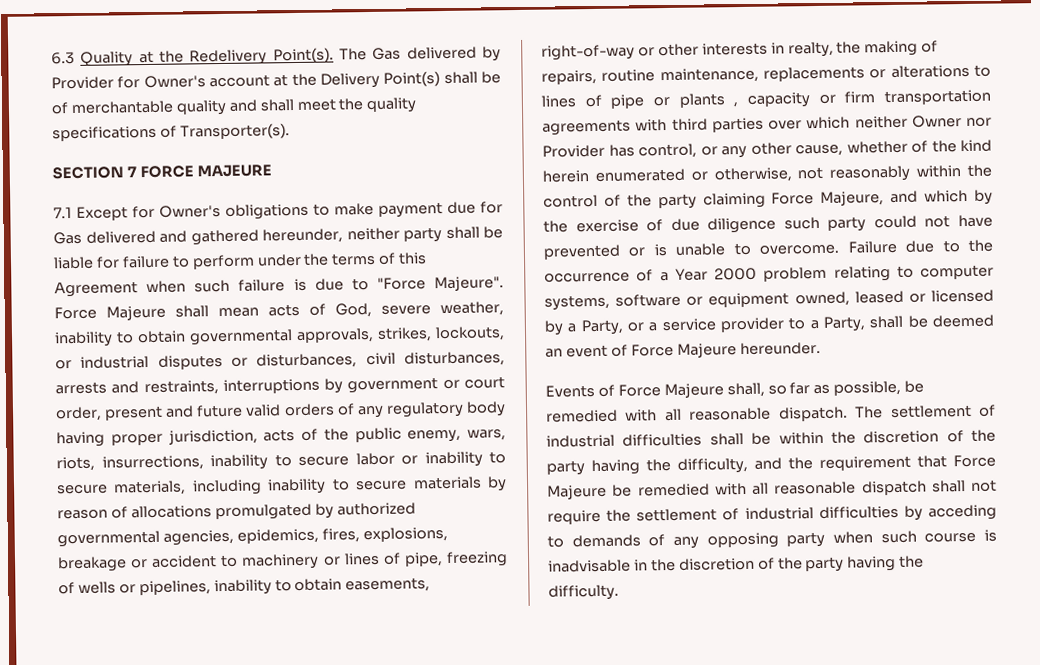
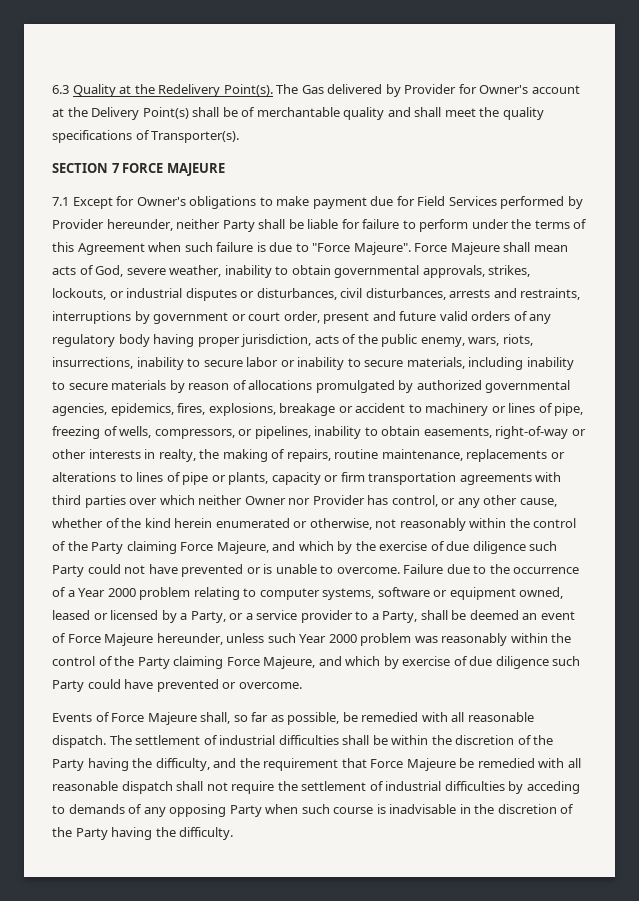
- 7.1 Except for Owner's obligations to make payment due for Gas delivered and gathered hereunder, neither party shall be liable for failure to perform under the terms of this Agreement when such failure is due to "Force Majeure".
+ 7.1 Except for Owner's obligations to make payment due for Field Services performed by Provider hereunder, neither Party shall be liable for failure to perform under the terms of this Agreement when such failure is due to "Force Majeure".
- Force Majeure shall mean acts of God, severe weather, inability to obtain governmental approvals, strikes, lockouts, or industrial disputes or disturbances, civil disturbances, arrests and restraints, interruptions by government or court order, present and future valid orders of any regulatory body having proper jurisdiction, acts of the public enemy, wars, riots, insurrections, inability to secure labor or inability to secure materials, including inability to secure materials by reason of allocations promulgated by authorized governmental agencies, epidemics, fires, explosions, breakage or accident to machinery or lines of pipe, freezing of wells or pipelines, inability to obtain easements, right-of-way or other interests in realty, the making of repairs, routine maintenance, replacements or alterations to lines of pipe or plants , capacity or firm transportation agreements with third parties over which neither Owner nor Provider has control, or any other cause, whether of the kind herein enumerated or otherwise, not reasonably within the control of the party claiming Force Majeure, and which by the exercise of due diligence such party could not have prevented or is unable to overcome.
+ Force Majeure shall mean acts of God, severe weather, inability to obtain governmental approvals, strikes, lockouts, or industrial disputes or disturbances, civil disturbances, arrests and restraints, interruptions by government or court order, present and future valid orders of any regulatory body having proper jurisdiction, acts of the public enemy, wars, riots, insurrections, inability to secure labor or inability to secure materials, including inability to secure materials by reason of allocations promulgated by authorized governmental agencies, epidemics, fires, explosions, breakage or accident to machinery or lines of pipe, freezing of wells, compressors, or pipelines, inability to obtain easements, right-of-way or other interests in realty, the making of repairs, routine maintenance, replacements or alterations to lines of pipe or plants, capacity or firm transportation agreements with third parties over which neither Owner nor Provider has control, or any other cause, whether of the kind herein enumerated or otherwise, not reasonably within the control of the Party claiming Force Majeure, and which by the exercise of due diligence such Party could not have prevented or is unable to overcome.
- Failure due to the occurrence of a Year 2000 problem relating to computer systems, software or equipment owned, leased or licensed by a Party, or a service provider to a Party, shall be deemed an event of Force Majeure hereunder.
+ Failure due to the occurrence of a Year 2000 problem relating to computer systems, software or equipment owned, leased or licensed by a Party, or a service provider to a Party, shall be deemed an event of Force Majeure hereunder, unless such Year 2000 problem was reasonably within the control of the Party claiming Force Majeure, and which by exercise of due diligence such Party could have prevented or overcome.
- The settlement of industrial difficulties shall be within the discretion of the party having the difficulty, and the requirement that Force Majeure be remedied with all reasonable dispatch shall not require the settlement of industrial difficulties by acceding to demands of any opposing party when such course is inadvisable in the discretion of the party having the difficulty.
+ The settlement of industrial difficulties shall be within the discretion of the Party having the difficulty, and the requirement that Force Majeure be remedied with all reasonable dispatch shall not require the settlement of industrial difficulties by acceding to demands of any opposing Party when such course is inadvisable in the discretion of the Party having the difficulty.

